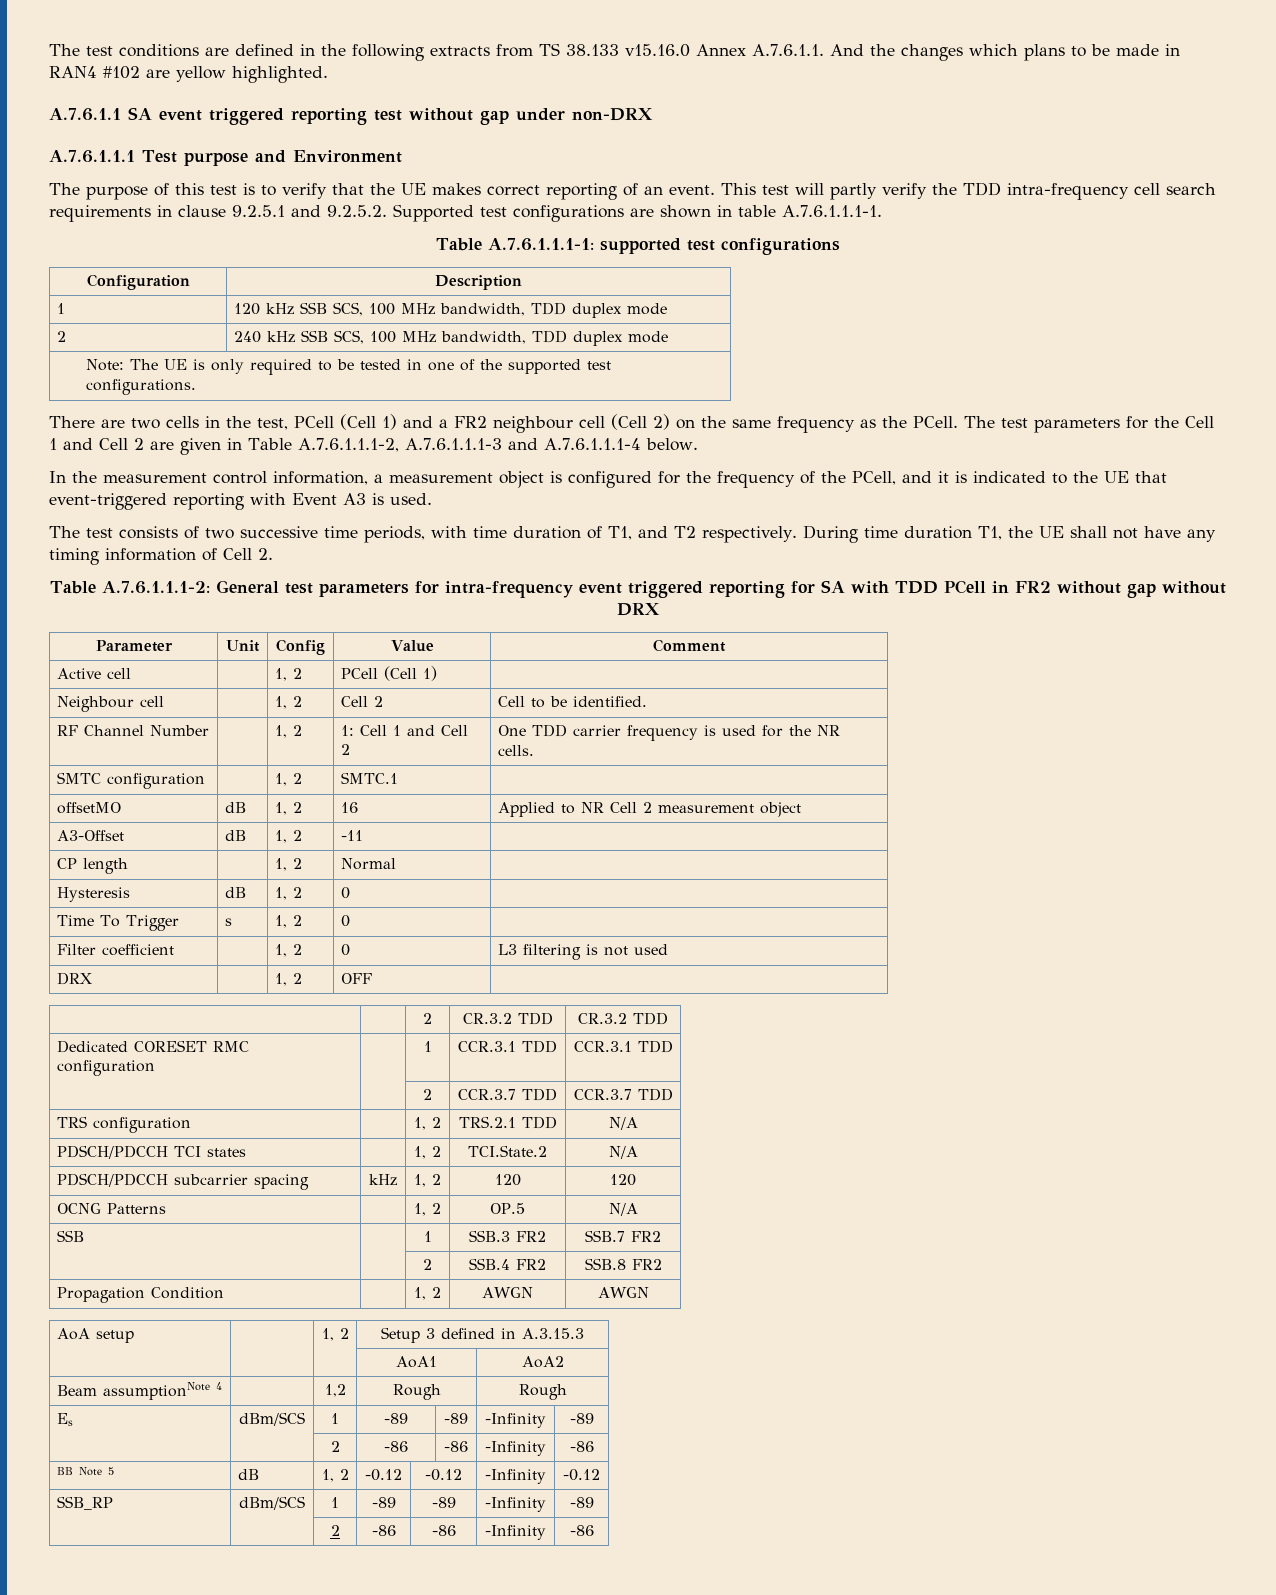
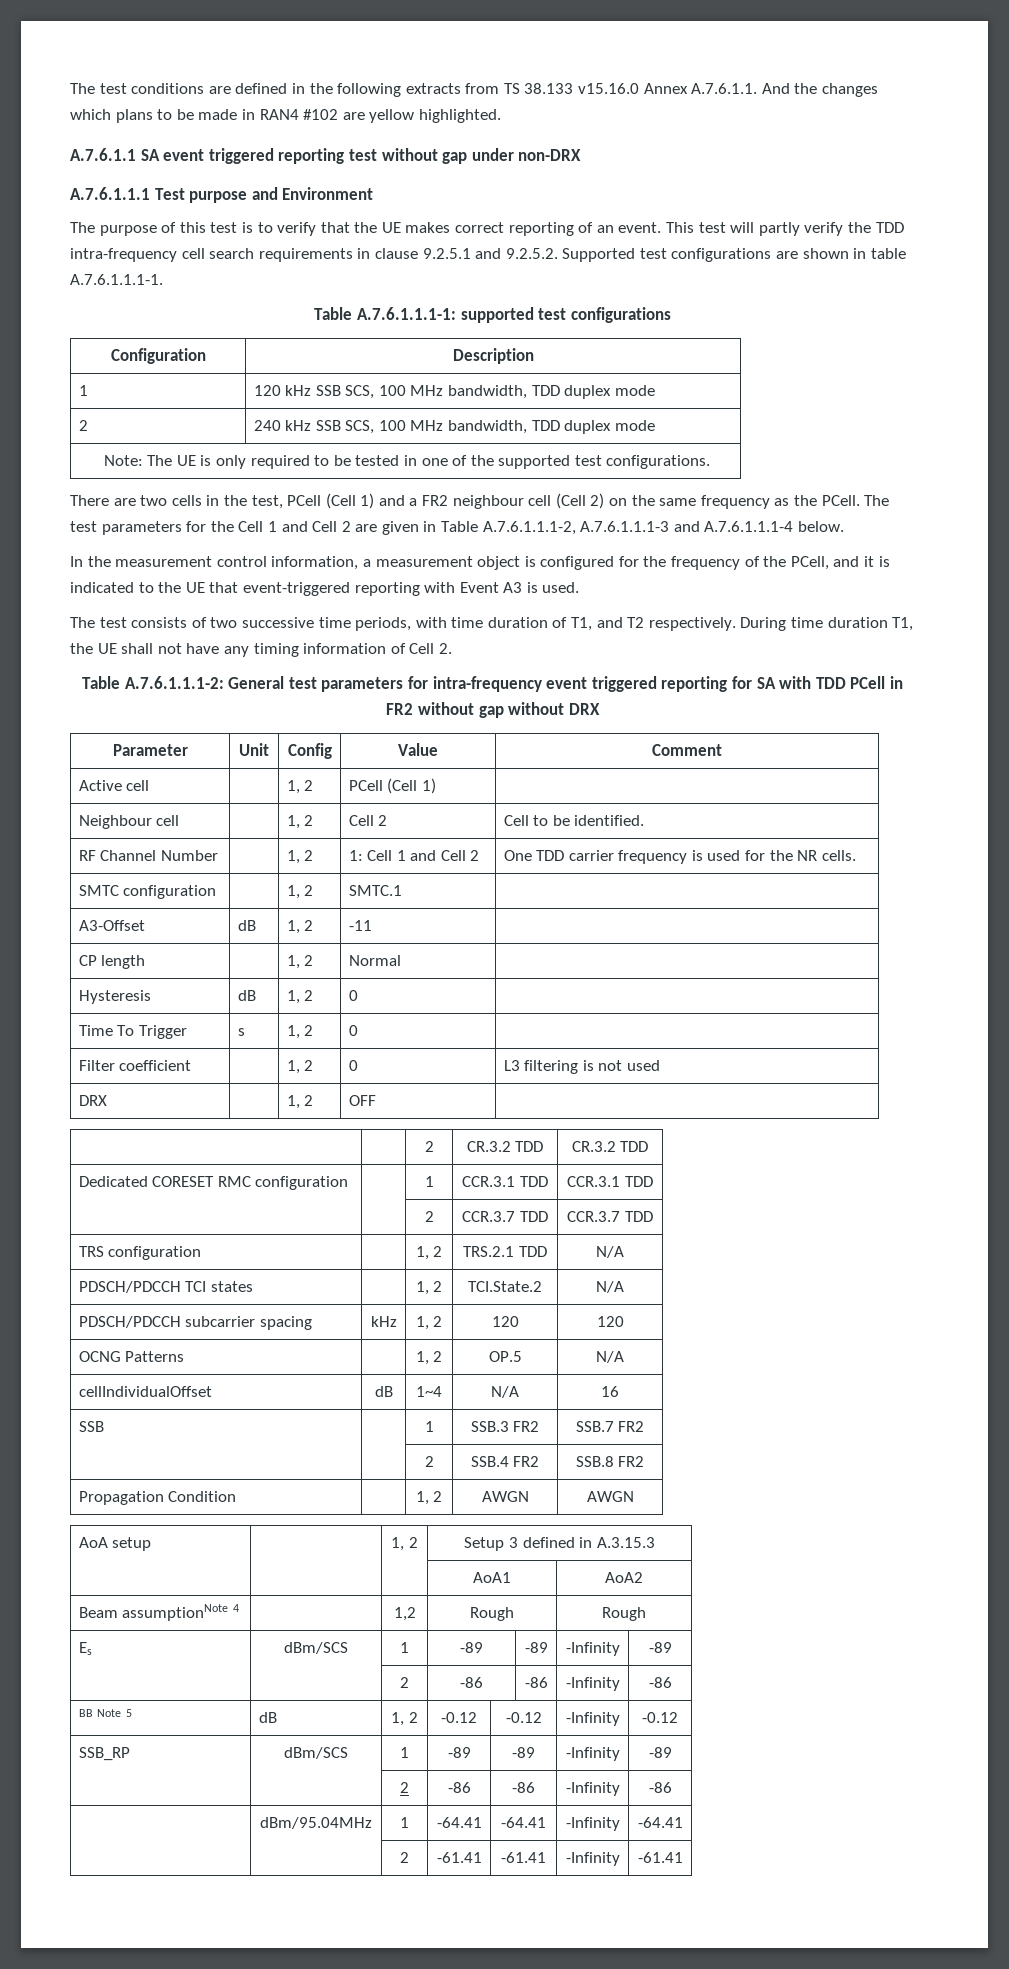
- offsetMO | dB | 1, 2 | 16 | Applied to NR Cell 2 measurement object
+ cellIndividualOffset | dB | 1~4 | N/A | 16
+ | dBm/95.04MHz | 1 | -64.41 | -64.41 | -Infinity | -64.41
+ | | 2 | -61.41 | -61.41 | -Infinity | -61.41

